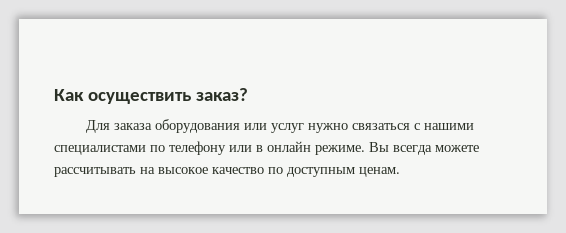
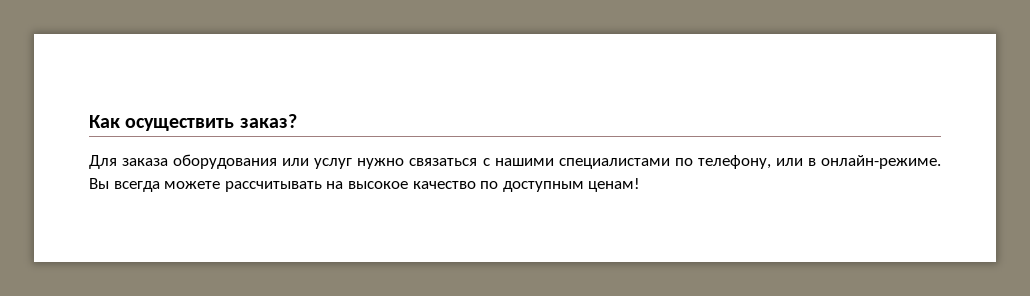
- Для заказа оборудования или услуг нужно связаться с нашими специалистами по телефону или в онлайн режиме.
+ Для заказа оборудования или услуг нужно связаться с нашими специалистами по телефону, или в онлайн-режиме.
- Вы всегда можете рассчитывать на высокое качество по доступным ценам.
+ Вы всегда можете рассчитывать на высокое качество по доступным ценам!

